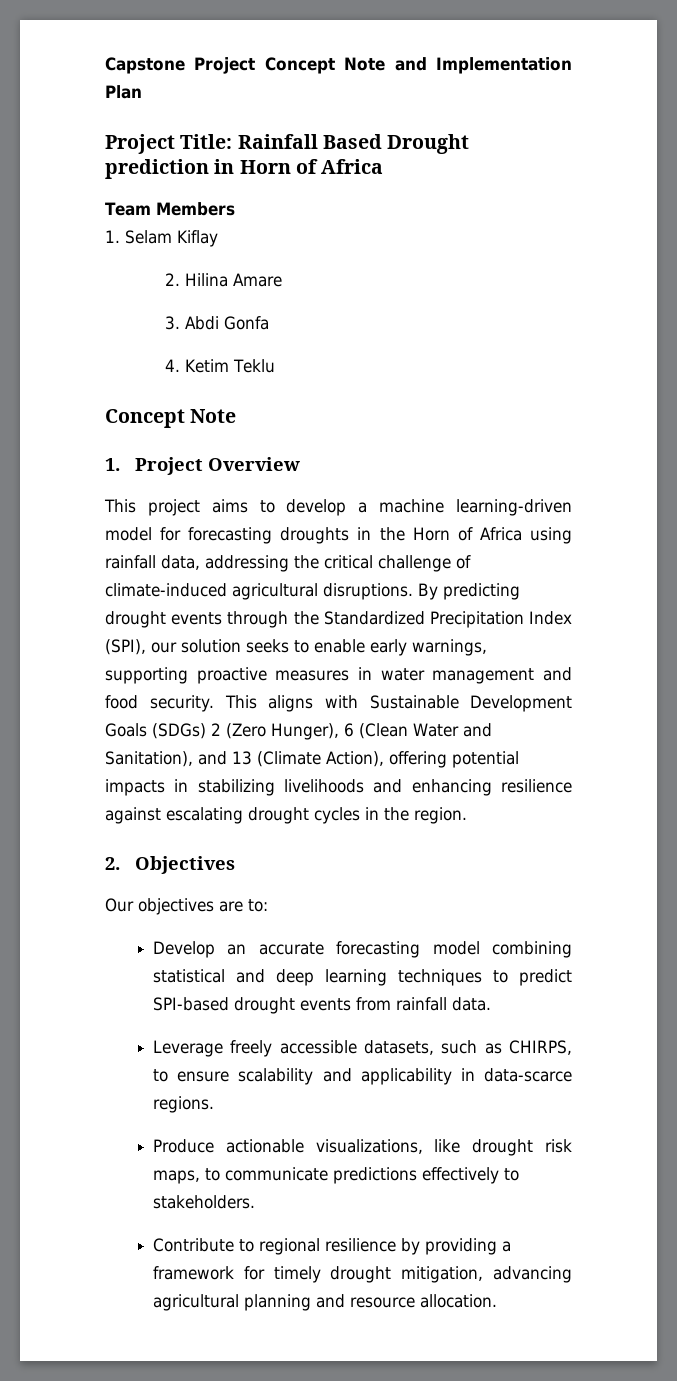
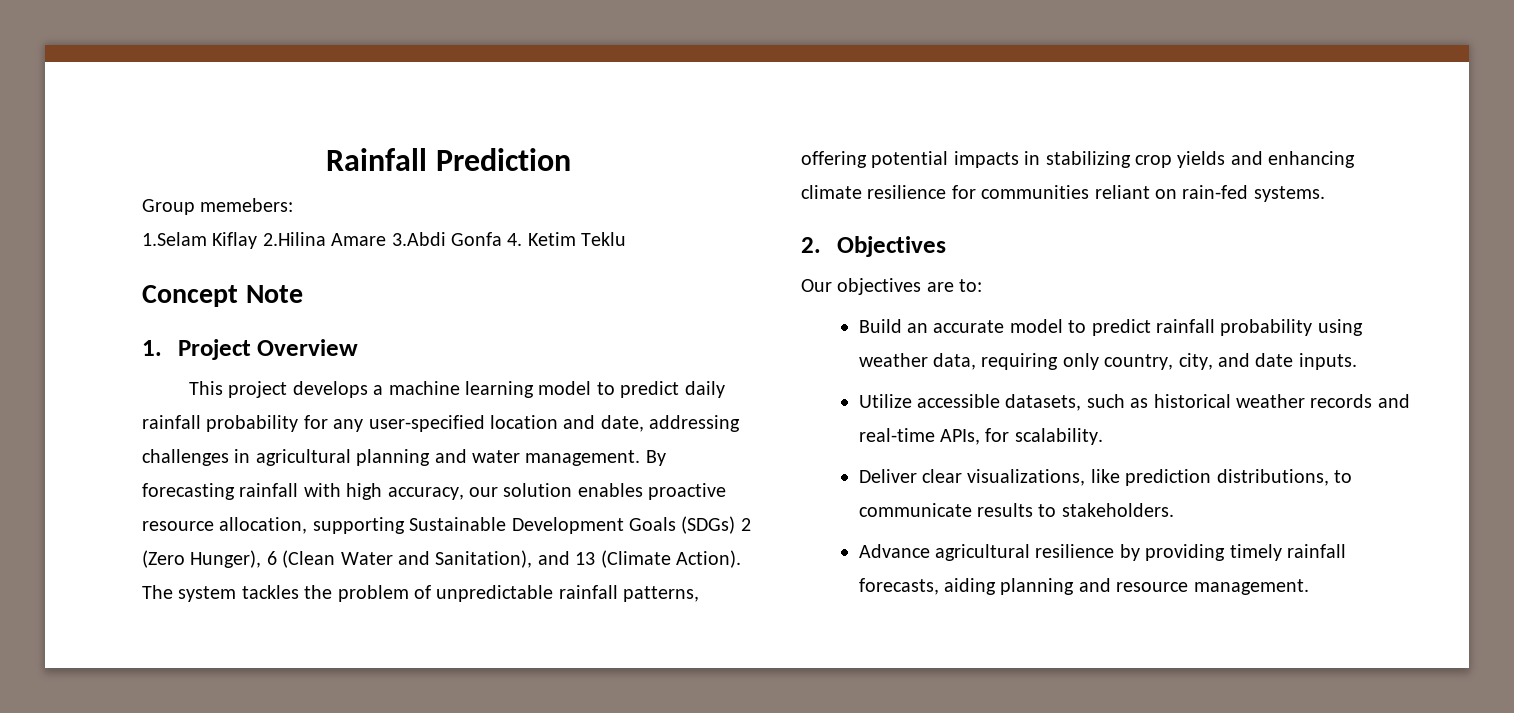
- Capstone Project Concept Note and Implementation Plan
- Project Title: Rainfall Based Drought prediction in Horn of Africa
- Team Members
- 1. Selam Kiflay
- 2. Hilina Amare
- 3. Abdi Gonfa
- 4. Ketim Teklu
+ Rainfall Prediction
+ Group memebers:
+ 1.Selam Kiflay 2.Hilina Amare 3.Abdi Gonfa 4. Ketim Teklu
- This project aims to develop a machine learning-driven model for forecasting droughts in the Horn of Africa using rainfall data, addressing the critical challenge of climate-induced agricultural disruptions. By predicting drought events through the Standardized Precipitation Index (SPI), our solution seeks to enable early warnings, supporting proactive measures in water management and food security. This aligns with Sustainable Development Goals (SDGs) 2 (Zero Hunger), 6 (Clean Water and Sanitation), and 13 (Climate Action), offering potential impacts in stabilizing livelihoods and enhancing resilience against escalating drought cycles in the region.
+ This project develops a machine learning model to predict daily rainfall probability for any user-specified location and date, addressing challenges in agricultural planning and water management. By forecasting rainfall with high accuracy, our solution enables proactive resource allocation, supporting Sustainable Development Goals (SDGs) 2 (Zero Hunger), 6 (Clean Water and Sanitation), and 13 (Climate Action). The system tackles the problem of unpredictable rainfall patterns, offering potential impacts in stabilizing crop yields and enhancing climate resilience for communities reliant on rain-fed systems.
- Develop an accurate forecasting model combining statistical and deep learning techniques to predict SPI-based drought events from rainfall data.
- Leverage freely accessible datasets, such as CHIRPS, to ensure scalability and applicability in data-scarce regions.
- Produce actionable visualizations, like drought risk maps, to communicate predictions effectively to stakeholders.
- Contribute to regional resilience by providing a framework for timely drought mitigation, advancing agricultural planning and resource allocation.
+ Build an accurate model to predict rainfall probability using weather data, requiring only country, city, and date inputs.
+ Utilize accessible datasets, such as historical weather records and real-time APIs, for scalability.
+ Deliver clear visualizations, like prediction distributions, to communicate results to stakeholders.
+ Advance agricultural resilience by providing timely rainfall forecasts, aiding planning and resource management.

